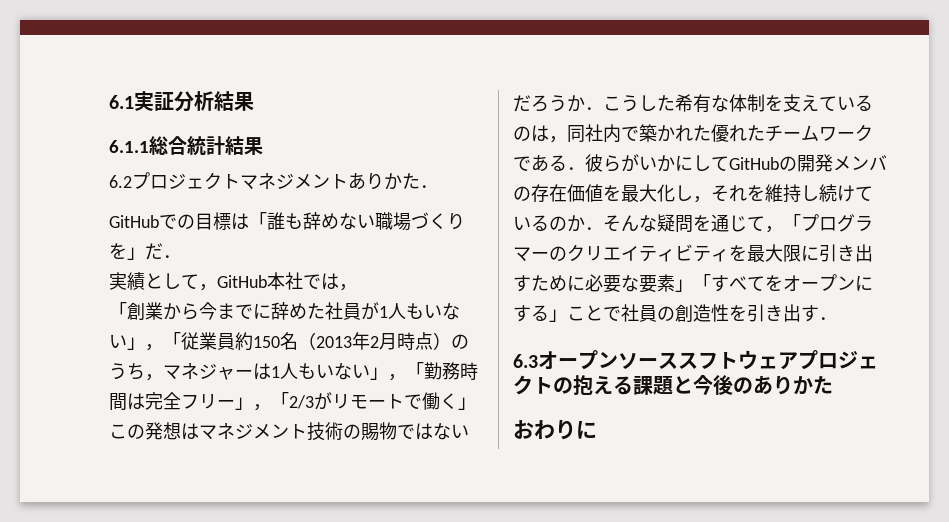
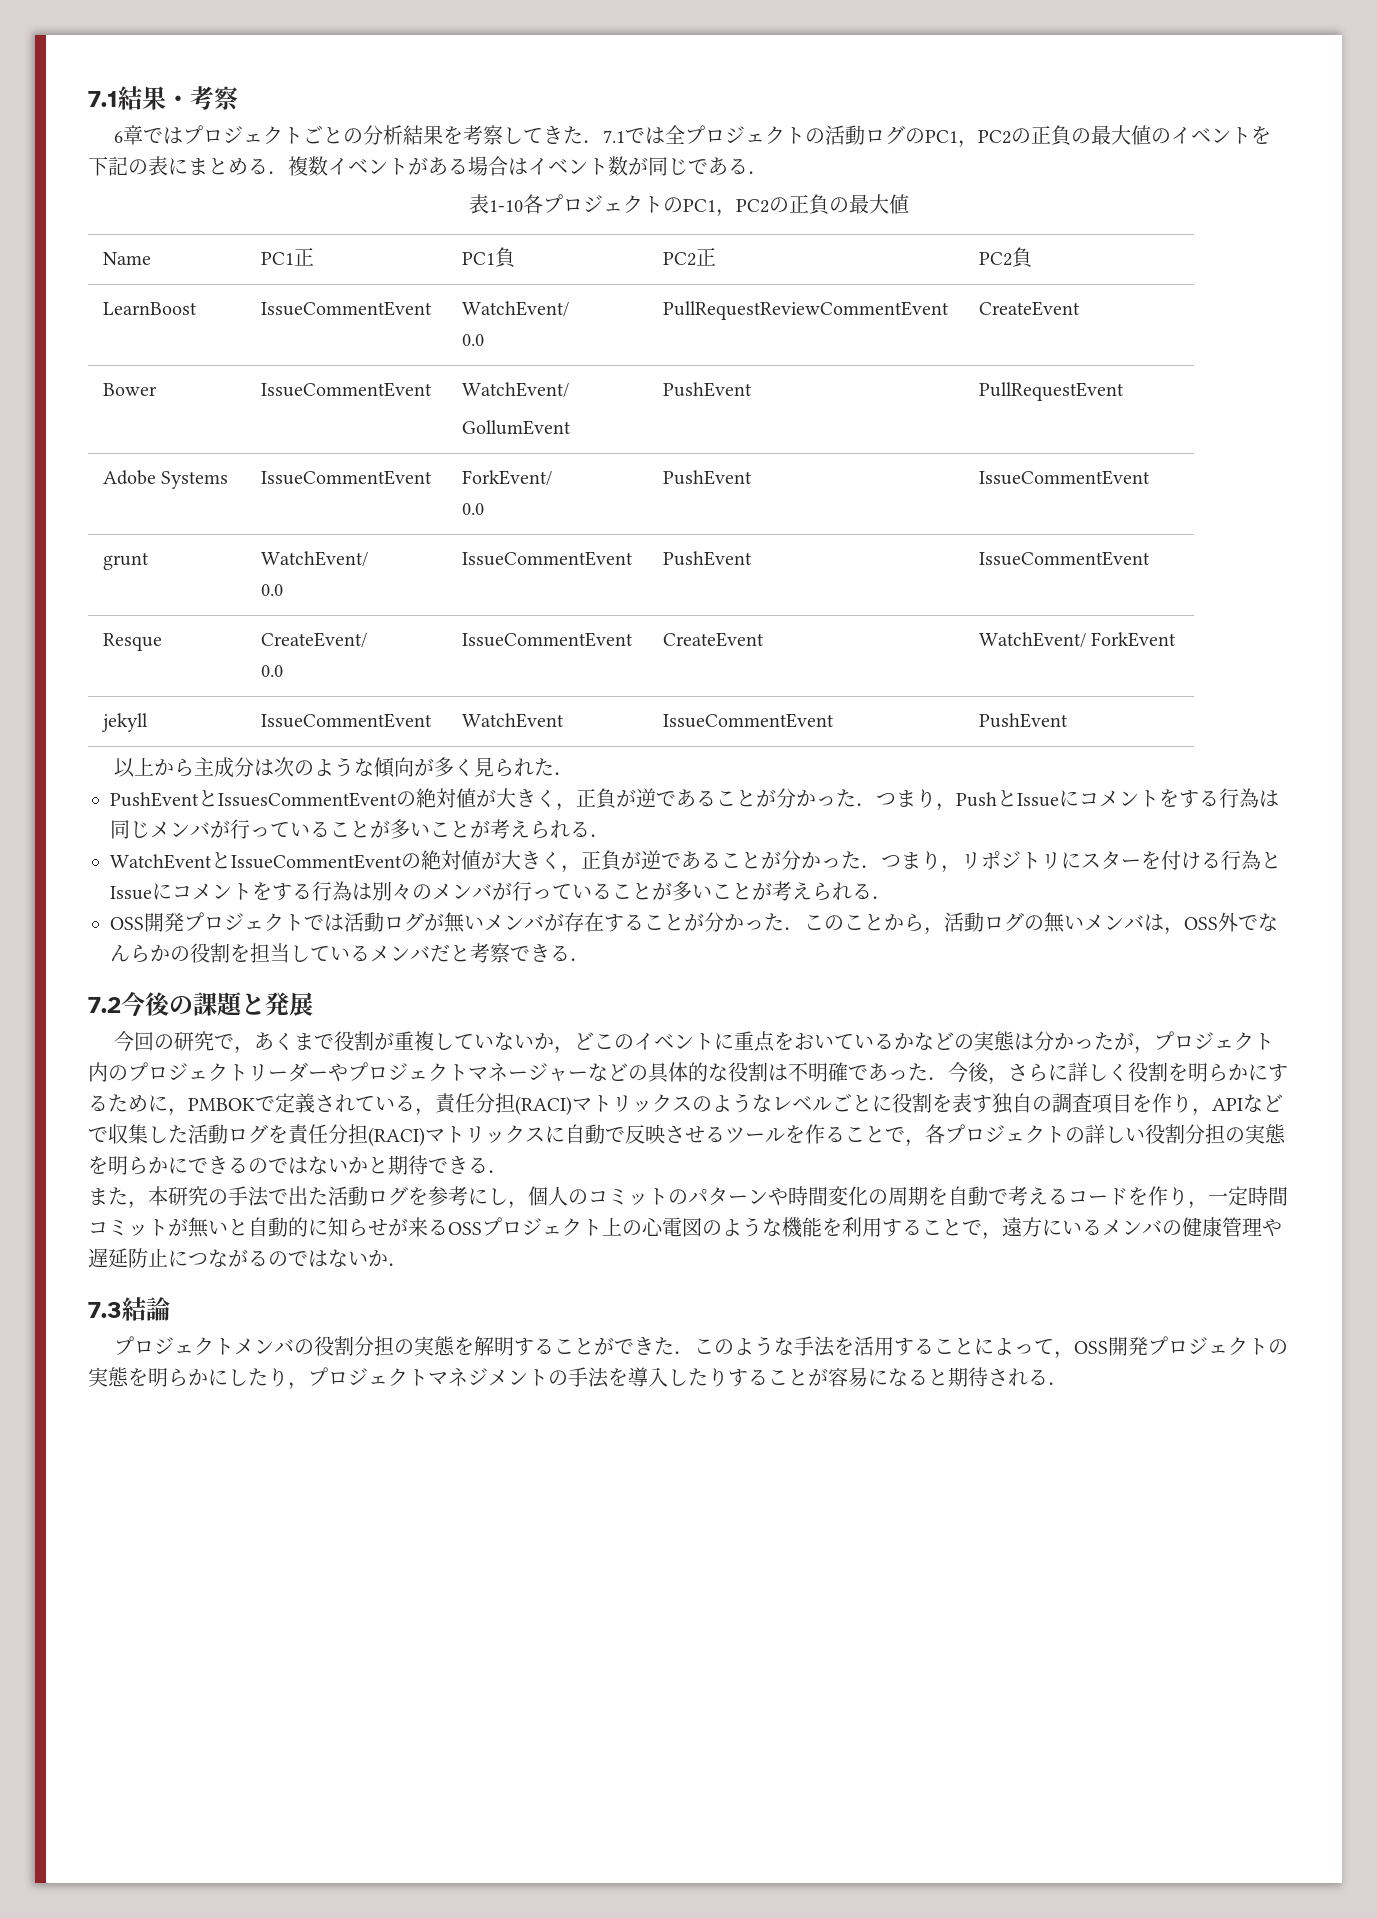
- 6.1実証分析結果
- 6.1.1総合統計結果
- 6.2プロジェクトマネジメントありかた．
- GitHubでの目標は「誰も辞めない職場づくりを」だ．
- 実績として，GitHub本社では，
- 「創業から今までに辞めた社員が1人もいない」，「従業員約150名（2013年2月時点）のうち，マネジャーは1人もいない」，「勤務時間は完全フリー」，「2/3がリモートで働く」この発想はマネジメント技術の賜物ではないだろうか．こうした希有な体制を支えているのは，同社内で築かれた優れたチームワークである．彼らがいかにしてGitHubの開発メンバの存在価値を最大化し，それを維持し続けているのか．そんな疑問を通じて，「プログラマーのクリエイティビティを最大限に引き出すために必要な要素」「すべてをオープンにする」ことで社員の創造性を引き出す．
- 6.3オープンソーススフトウェアプロジェクトの抱える課題と今後のありかた
- おわりに
+ 7.1結果・考察
+ 6章ではプロジェクトごとの分析結果を考察してきた．7.1では全プロジェクトの活動ログのPC1，PC2の正負の最大値のイベントを下記の表にまとめる．複数イベントがある場合はイベント数が同じである．
+ 表1-10各プロジェクトのPC1，PC2の正負の最大値
+ Name | PC1正 | PC1負 | PC2正 | PC2負
+ LearnBoost | IssueCommentEvent | WatchEvent/
+ 0.0 | PullRequestReviewCommentEvent | CreateEvent
+ Bower | IssueCommentEvent | WatchEvent/
+ GollumEvent | PushEvent | PullRequestEvent
+ Adobe Systems | IssueCommentEvent | ForkEvent/
+ 0.0 | PushEvent | IssueCommentEvent
+ grunt | WatchEvent/
+ 0.0 | IssueCommentEvent | PushEvent | IssueCommentEvent
+ Resque | CreateEvent/
+ 0.0 | IssueCommentEvent | CreateEvent | WatchEvent/ ForkEvent
+ jekyll | IssueCommentEvent | WatchEvent | IssueCommentEvent | PushEvent
+ 以上から主成分は次のような傾向が多く見られた．
+ PushEventとIssuesCommentEventの絶対値が大きく，正負が逆であることが分かった．つまり，PushとIssueにコメントをする行為は同じメンバが行っていることが多いことが考えられる．
+ WatchEventとIssueCommentEventの絶対値が大きく，正負が逆であることが分かった．つまり，リポジトリにスターを付ける行為とIssueにコメントをする行為は別々のメンバが行っていることが多いことが考えられる．
+ OSS開発プロジェクトでは活動ログが無いメンバが存在することが分かった．このことから，活動ログの無いメンバは，OSS外でなんらかの役割を担当しているメンバだと考察できる．
+ 7.2今後の課題と発展
+ 今回の研究で，あくまで役割が重複していないか，どこのイベントに重点をおいているかなどの実態は分かったが，プロジェクト内のプロジェクトリーダーやプロジェクトマネージャーなどの具体的な役割は不明確であった．今後，さらに詳しく役割を明らかにするために，PMBOKで定義されている，責任分担(RACI)マトリックスのようなレベルごとに役割を表す独自の調査項目を作り，APIなどで収集した活動ログを責任分担(RACI)マトリックスに自動で反映させるツールを作ることで，各プロジェクトの詳しい役割分担の実態を明らかにできるのではないかと期待できる．
+ また，本研究の手法で出た活動ログを参考にし，個人のコミットのパターンや時間変化の周期を自動で考えるコードを作り，一定時間コミットが無いと自動的に知らせが来るOSSプロジェクト上の心電図のような機能を利用することで，遠方にいるメンバの健康管理や遅延防止につながるのではないか．
+ 7.3結論
+ プロジェクトメンバの役割分担の実態を解明することができた．このような手法を活用することによって，OSS開発プロジェクトの実態を明らかにしたり，プロジェクトマネジメントの手法を導入したりすることが容易になると期待される．

